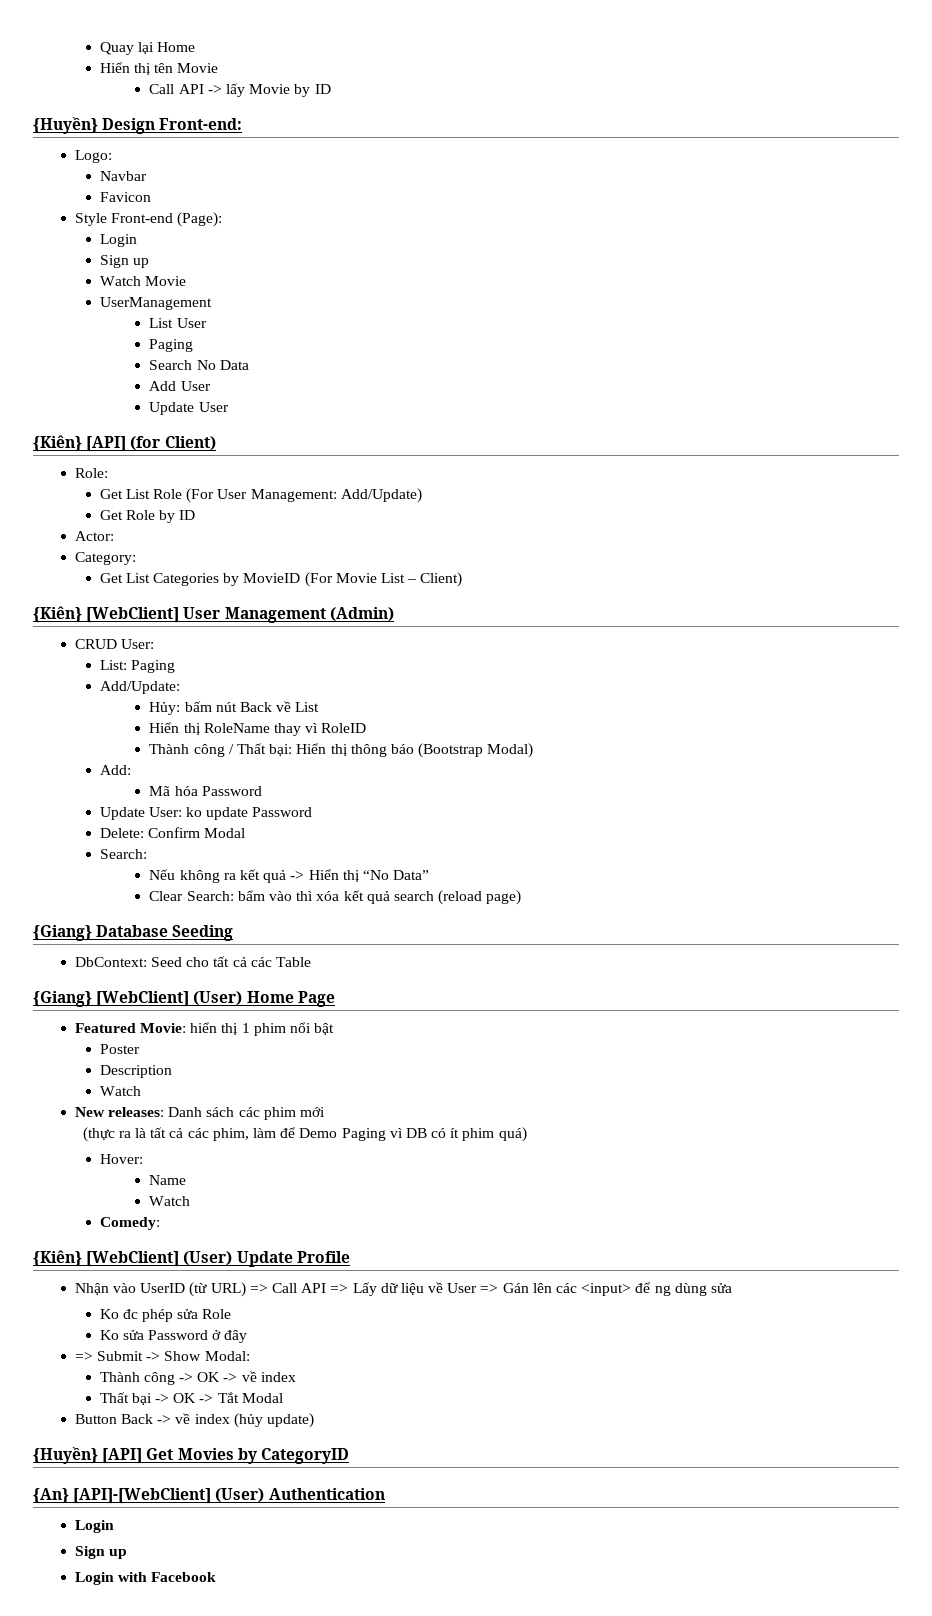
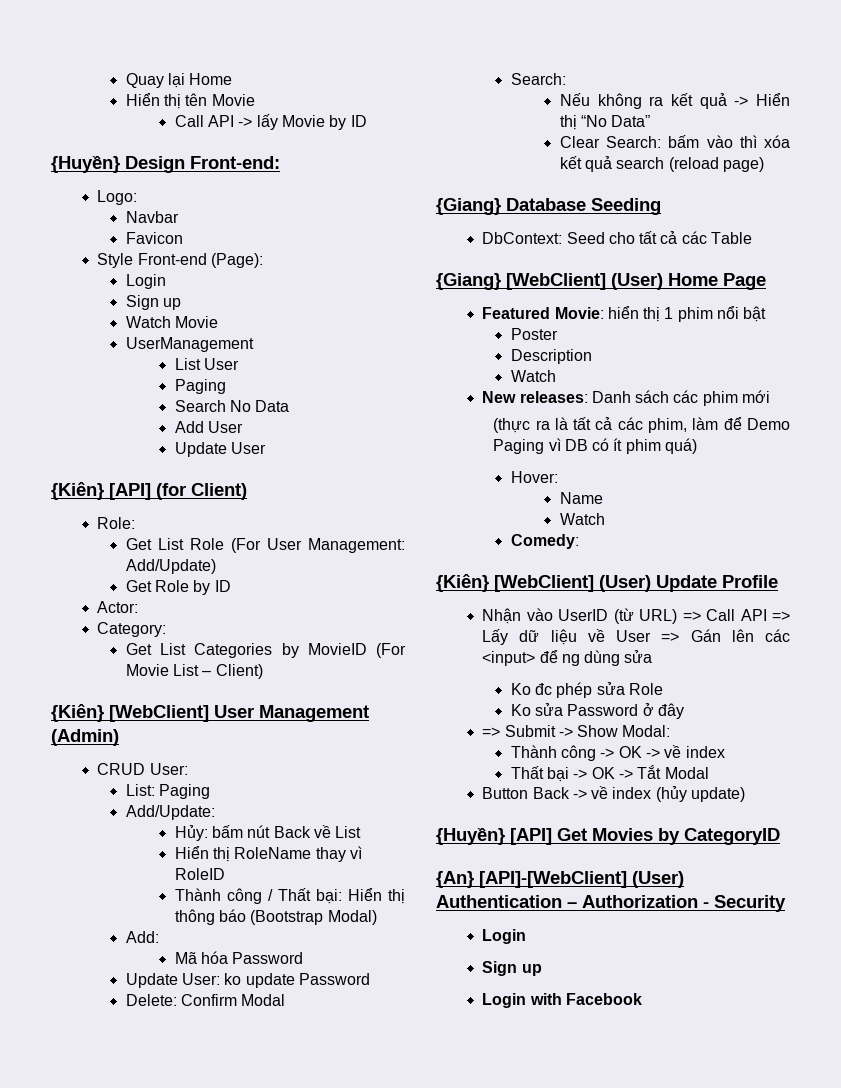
- {An} [API]-[WebClient] (User) Authentication
+ {An} [API]-[WebClient] (User) Authentication – Authorization - Security

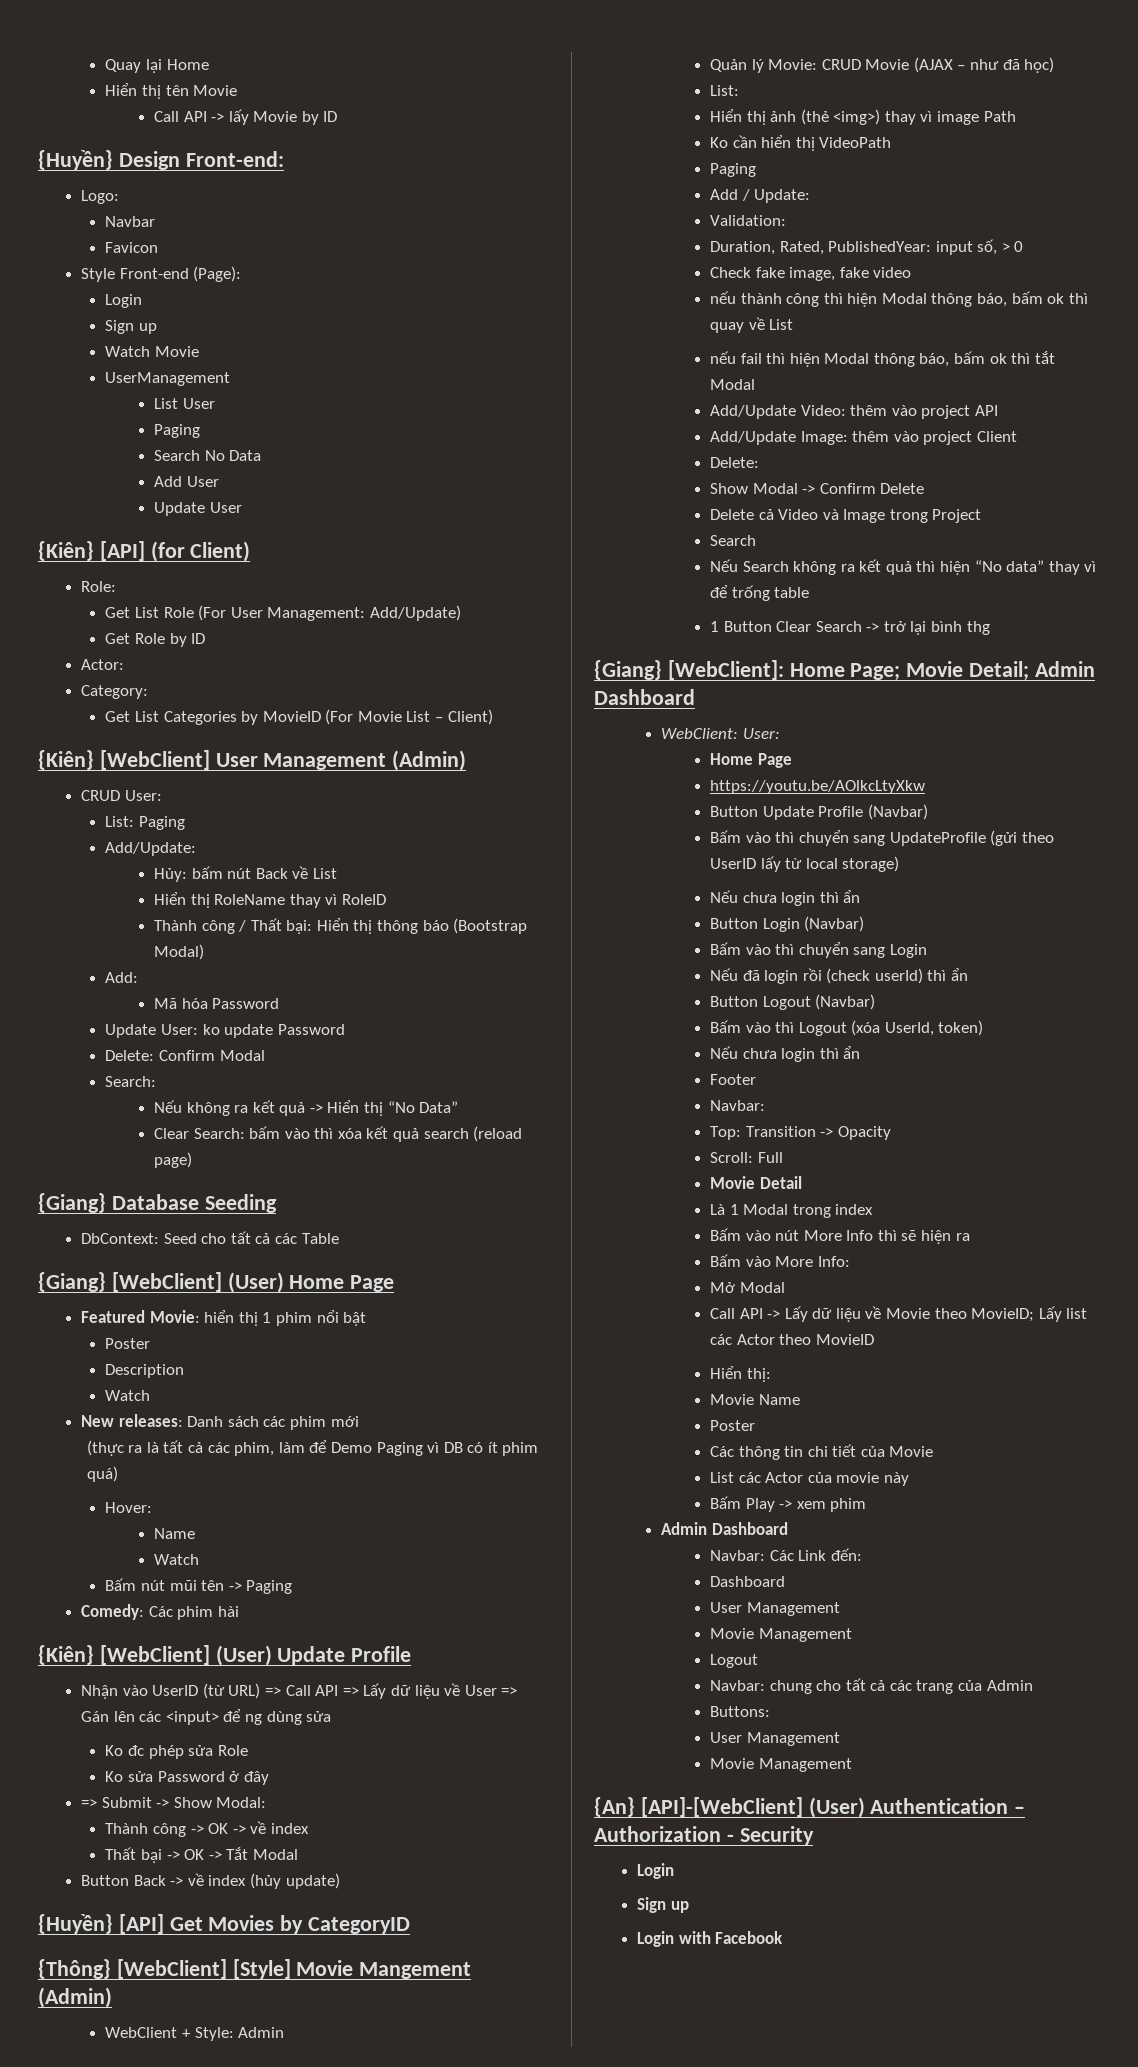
- Comedy:
+ Bấm nút mũi tên -> Paging
+ Comedy: Các phim hài
+ {Thông} [WebClient] [Style] Movie Mangement (Admin)
+ WebClient + Style: Admin
+ Quản lý Movie: CRUD Movie (AJAX – như đã học)
+ List:
+ Hiển thị ảnh (thẻ <img>) thay vì image Path
+ Ko cần hiển thị VideoPath
+ Paging
+ Add / Update:
+ Validation:
+ Duration, Rated, PublishedYear: input số, > 0
+ Check fake image, fake video
+ nếu thành công thì hiện Modal thông báo, bấm ok thì quay về List
+ nếu fail thì hiện Modal thông báo, bấm ok thì tắt Modal
+ Add/Update Video: thêm vào project API
+ Add/Update Image: thêm vào project Client
+ Delete:
+ Show Modal -> Confirm Delete
+ Delete cả Video và Image trong Project
+ Search
+ Nếu Search không ra kết quả thì hiện “No data” thay vì để trống table
+ 1 Button Clear Search -> trở lại bình thg
+ {Giang} [WebClient]: Home Page; Movie Detail; Admin Dashboard
+ WebClient: User:
+ Home Page
+ https://youtu.be/AOlkcLtyXkw
+ Button Update Profile (Navbar)
+ Bấm vào thì chuyển sang UpdateProfile (gửi theo UserID lấy từ local storage)
+ Nếu chưa login thì ẩn
+ Button Login (Navbar)
+ Bấm vào thì chuyển sang Login
+ Nếu đã login rồi (check userId) thì ẩn
+ Button Logout (Navbar)
+ Bấm vào thì Logout (xóa UserId, token)
+ Nếu chưa login thì ẩn
+ Footer
+ Navbar:
+ Top: Transition -> Opacity
+ Scroll: Full
+ Movie Detail
+ Là 1 Modal trong index
+ Bấm vào nút More Info thì sẽ hiện ra
+ Bấm vào More Info:
+ Mở Modal
+ Call API -> Lấy dữ liệu về Movie theo MovieID; Lấy list các Actor theo MovieID
+ Hiển thị:
+ Movie Name
+ Poster
+ Các thông tin chi tiết của Movie
+ List các Actor của movie này
+ Bấm Play -> xem phim
+ Admin Dashboard
+ Navbar: Các Link đến:
+ Dashboard
+ User Management
+ Movie Management
+ Logout
+ Navbar: chung cho tất cả các trang của Admin
+ Buttons:
+ User Management
+ Movie Management

